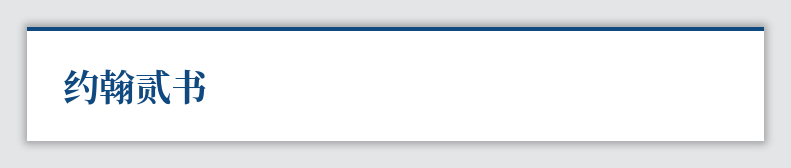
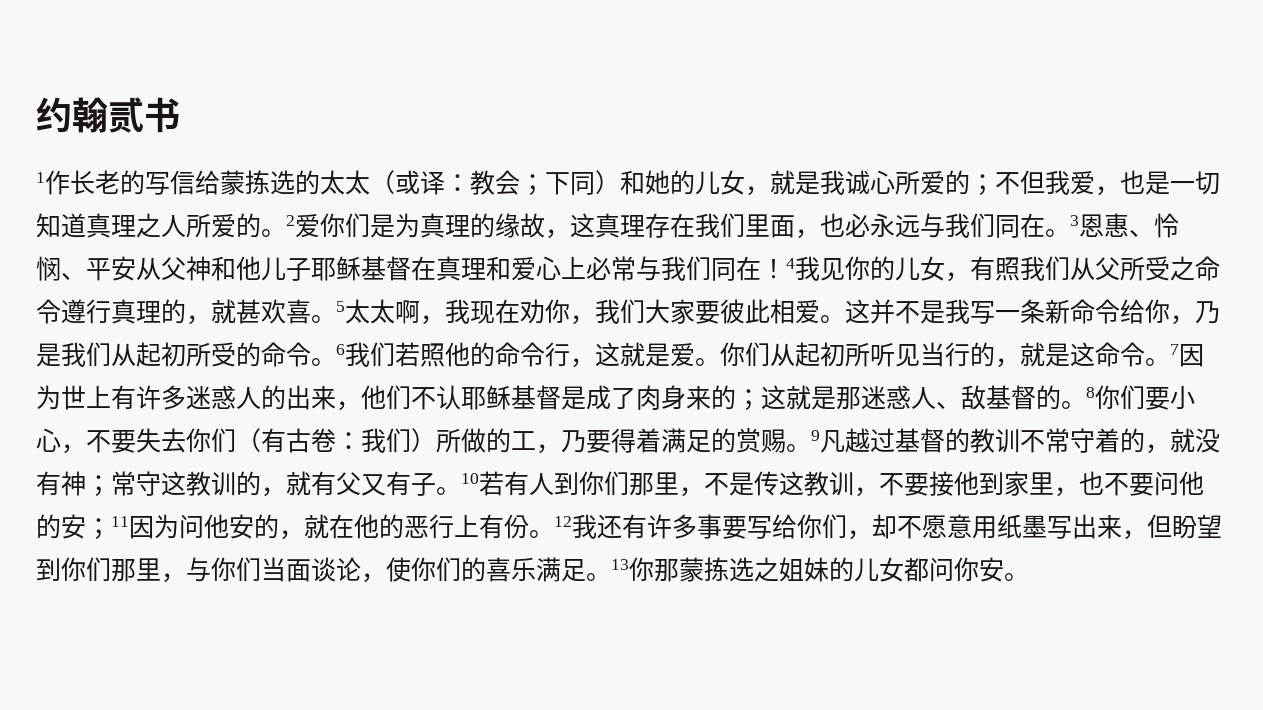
+ 1作长老的写信给蒙拣选的太太（或译：教会；下同）和她的儿女，就是我诚心所爱的；不但我爱，也是一切知道真理之人所爱的。2爱你们是为真理的缘故，这真理存在我们里面，也必永远与我们同在。3恩惠、怜悯、平安从父神和他儿子耶稣基督在真理和爱心上必常与我们同在！4我见你的儿女，有照我们从父所受之命令遵行真理的，就甚欢喜。5太太啊，我现在劝你，我们大家要彼此相爱。这并不是我写一条新命令给你，乃是我们从起初所受的命令。6我们若照他的命令行，这就是爱。你们从起初所听见当行的，就是这命令。7因为世上有许多迷惑人的出来，他们不认耶稣基督是成了肉身来的；这就是那迷惑人、敌基督的。8你们要小心，不要失去你们（有古卷：我们）所做的工，乃要得着满足的赏赐。9凡越过基督的教训不常守着的，就没有神；常守这教训的，就有父又有子。10若有人到你们那里，不是传这教训，不要接他到家里，也不要问他的安；11因为问他安的，就在他的恶行上有份。12我还有许多事要写给你们，却不愿意用纸墨写出来，但盼望到你们那里，与你们当面谈论，使你们的喜乐满足。13你那蒙拣选之姐妹的儿女都问你安。

